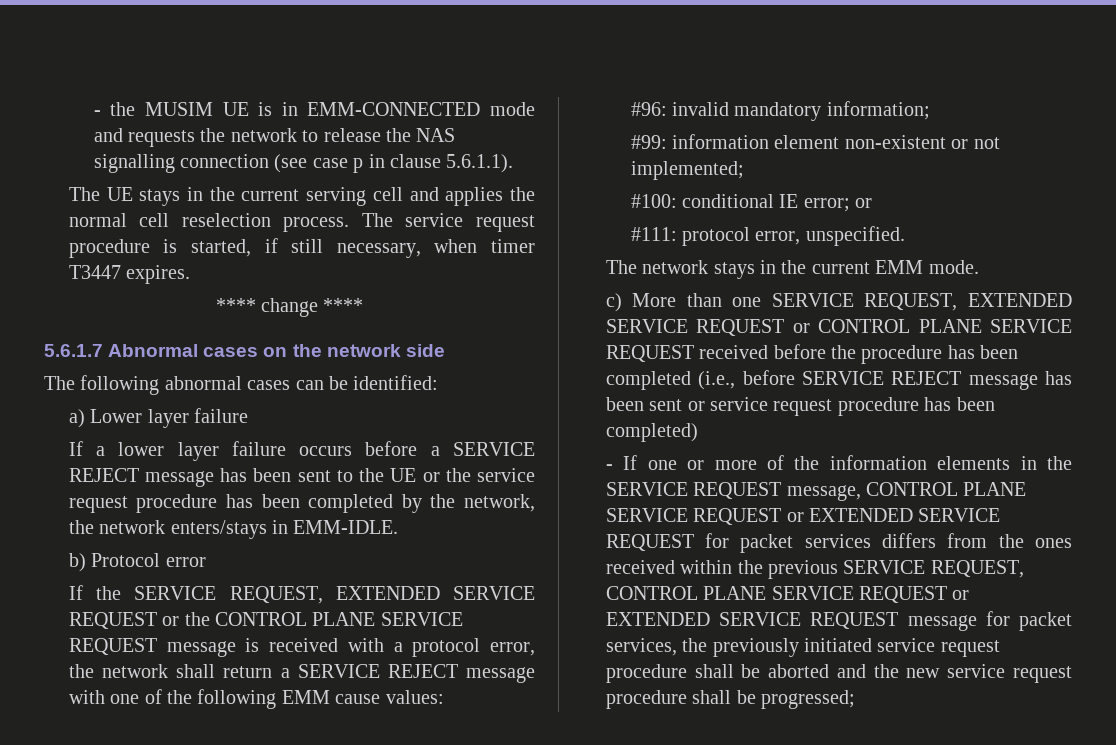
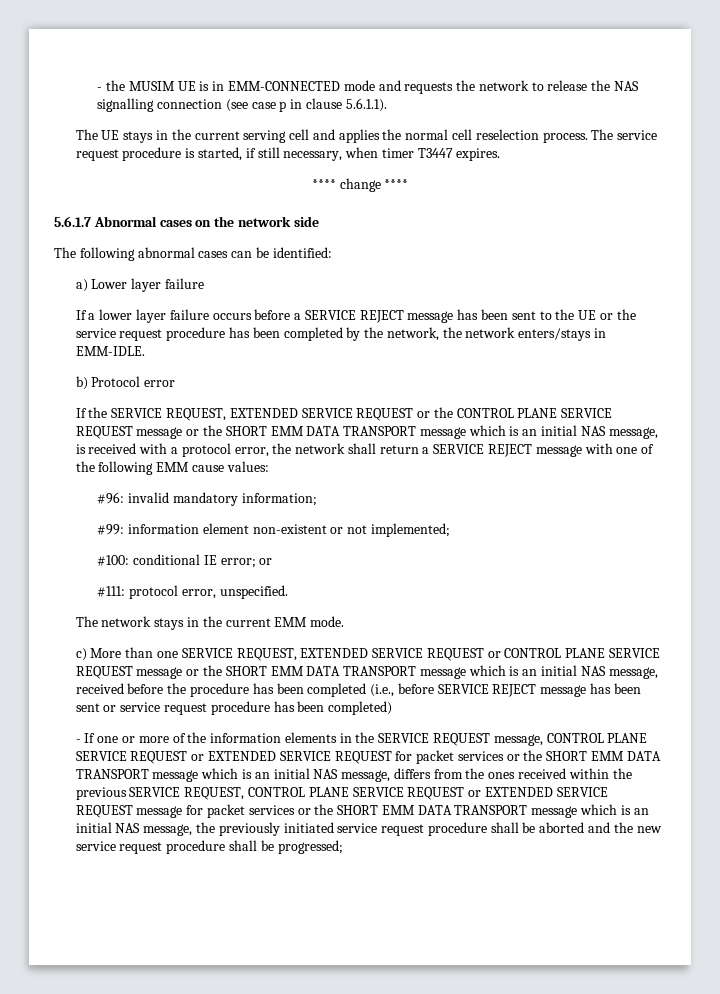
- If the SERVICE REQUEST, EXTENDED SERVICE REQUEST or the CONTROL PLANE SERVICE REQUEST message is received with a protocol error, the network shall return a SERVICE REJECT message with one of the following EMM cause values:
+ If the SERVICE REQUEST, EXTENDED SERVICE REQUEST or the CONTROL PLANE SERVICE REQUEST message or the SHORT EMM DATA TRANSPORT message which is an initial NAS message, is received with a protocol error, the network shall return a SERVICE REJECT message with one of the following EMM cause values:
- c) More than one SERVICE REQUEST, EXTENDED SERVICE REQUEST or CONTROL PLANE SERVICE REQUEST received before the procedure has been completed (i.e., before SERVICE REJECT message has been sent or service request procedure has been completed)
+ c) More than one SERVICE REQUEST, EXTENDED SERVICE REQUEST or CONTROL PLANE SERVICE REQUEST message or the SHORT EMM DATA TRANSPORT message which is an initial NAS message, received before the procedure has been completed (i.e., before SERVICE REJECT message has been sent or service request procedure has been completed)
- - If one or more of the information elements in the SERVICE REQUEST message, CONTROL PLANE SERVICE REQUEST or EXTENDED SERVICE REQUEST for packet services differs from the ones received within the previous SERVICE REQUEST, CONTROL PLANE SERVICE REQUEST or EXTENDED SERVICE REQUEST message for packet services, the previously initiated service request procedure shall be aborted and the new service request procedure shall be progressed;
+ - If one or more of the information elements in the SERVICE REQUEST message, CONTROL PLANE SERVICE REQUEST or EXTENDED SERVICE REQUEST for packet services or the SHORT EMM DATA TRANSPORT message which is an initial NAS message, differs from the ones received within the previous SERVICE REQUEST, CONTROL PLANE SERVICE REQUEST or EXTENDED SERVICE REQUEST message for packet services or the SHORT EMM DATA TRANSPORT message which is an initial NAS message, the previously initiated service request procedure shall be aborted and the new service request procedure shall be progressed;

